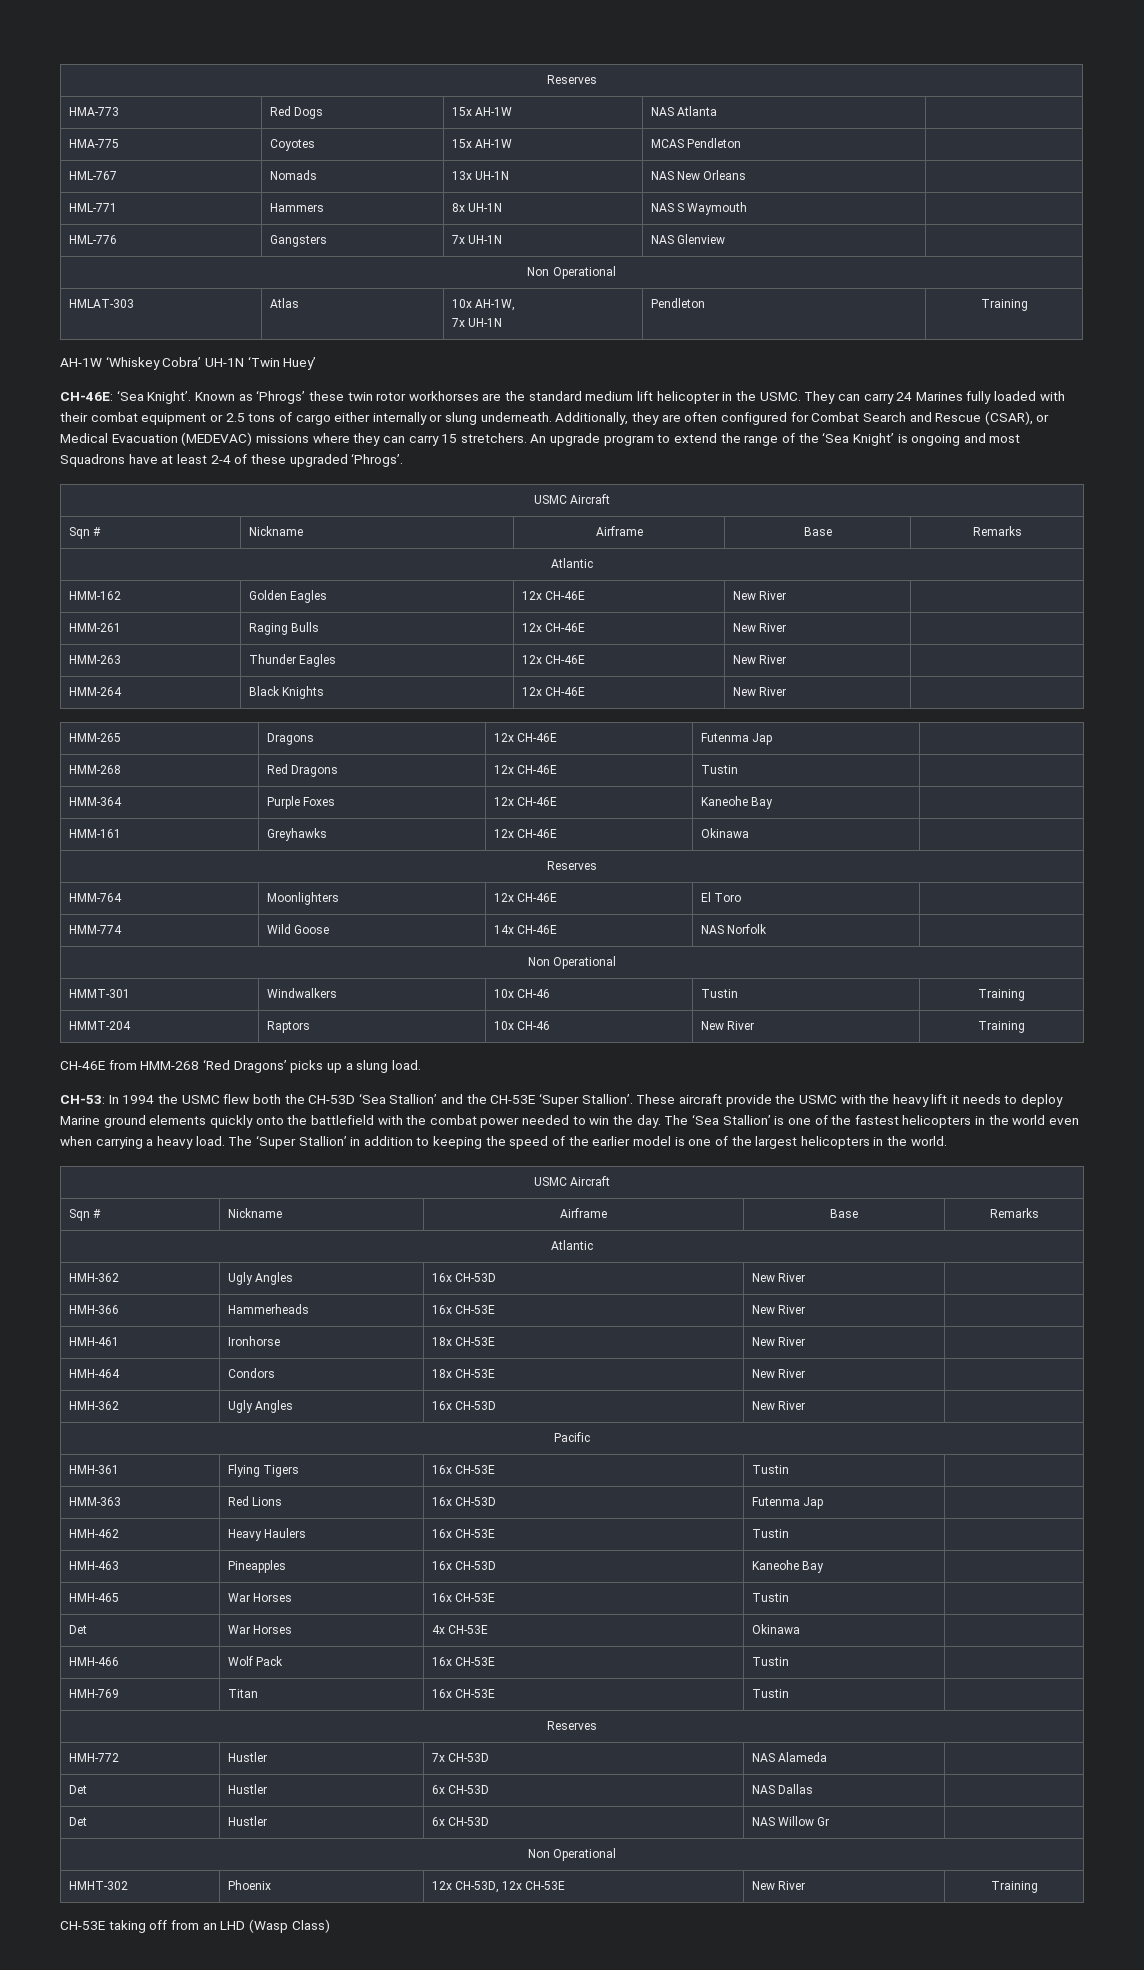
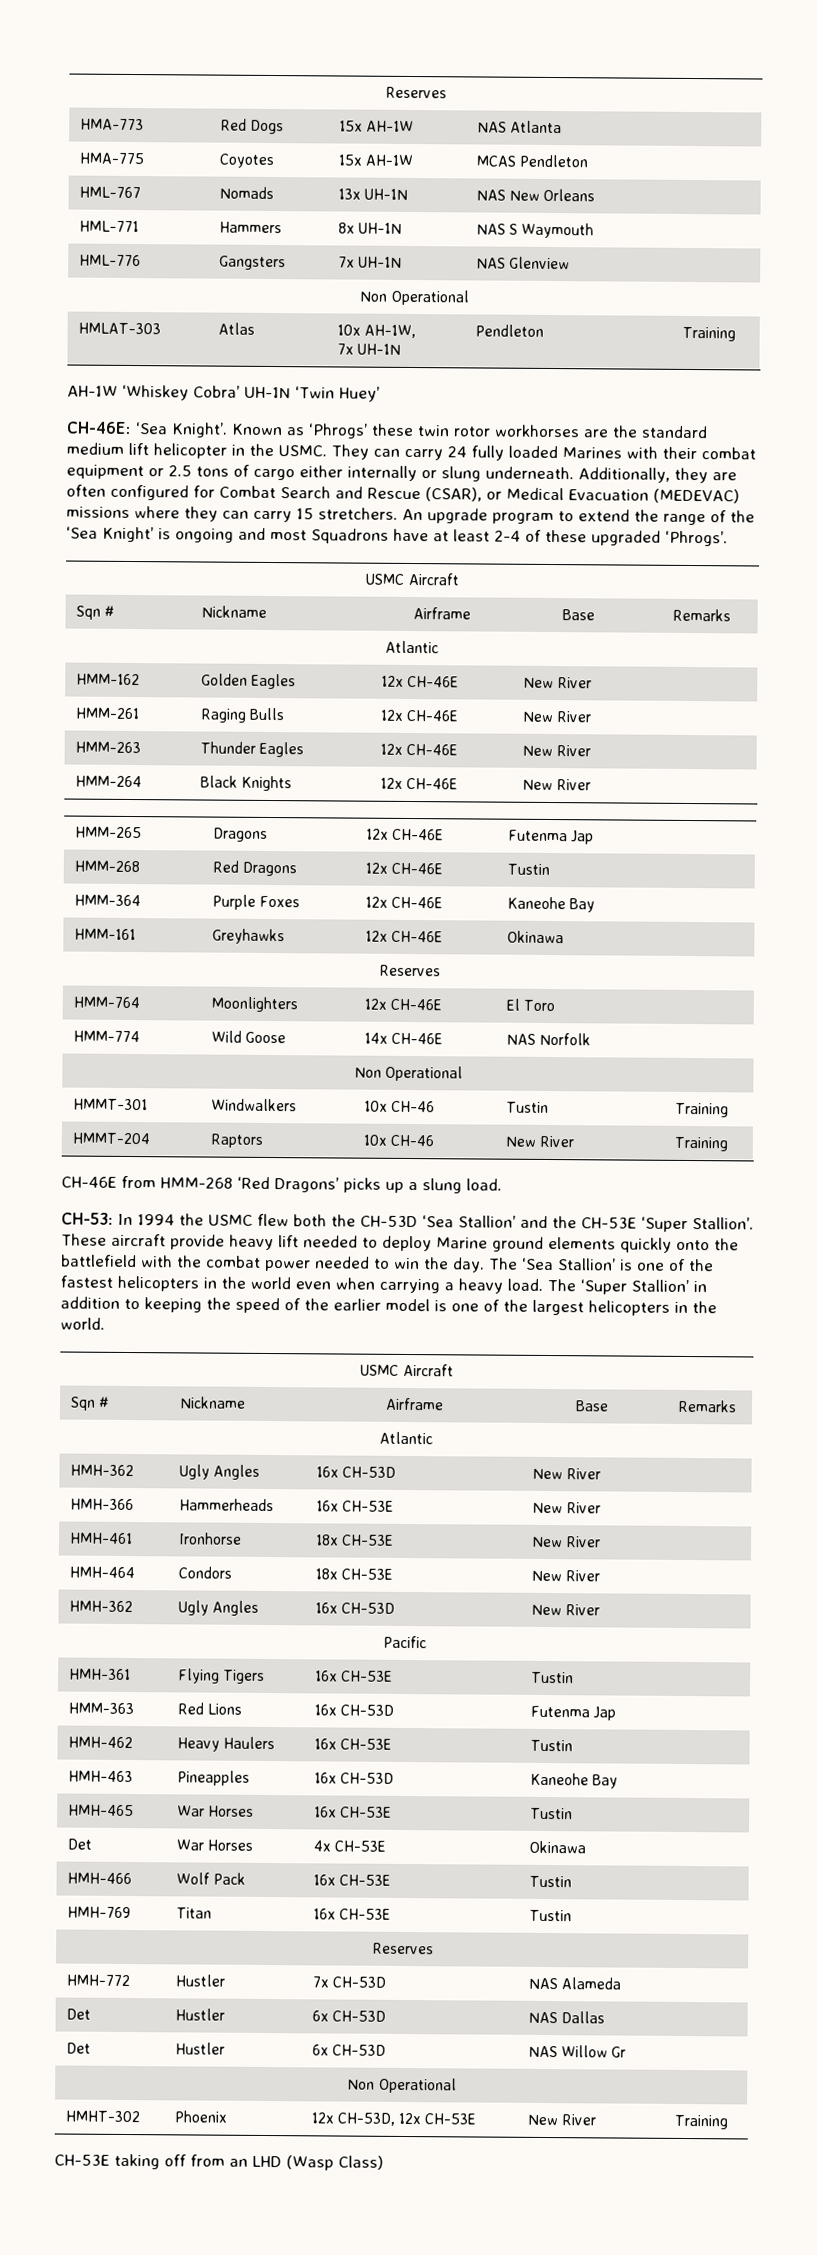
- They can carry 24 Marines fully loaded with their combat equipment or 2.5 tons of cargo either internally or slung underneath.
+ They can carry 24 fully loaded Marines with their combat equipment or 2.5 tons of cargo either internally or slung underneath.
- These aircraft provide the USMC with the heavy lift it needs to deploy Marine ground elements quickly onto the battlefield with the combat power needed to win the day.
+ These aircraft provide heavy lift needed to deploy Marine ground elements quickly onto the battlefield with the combat power needed to win the day.

